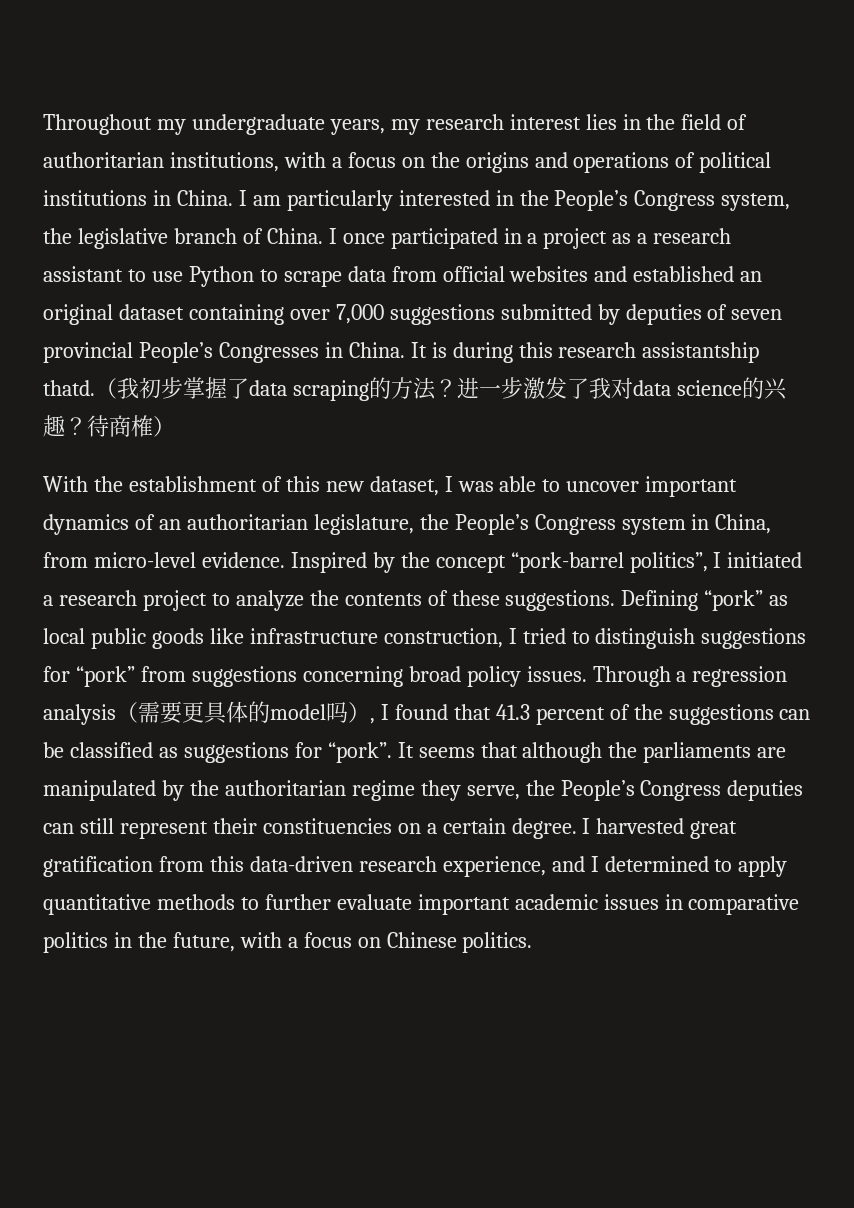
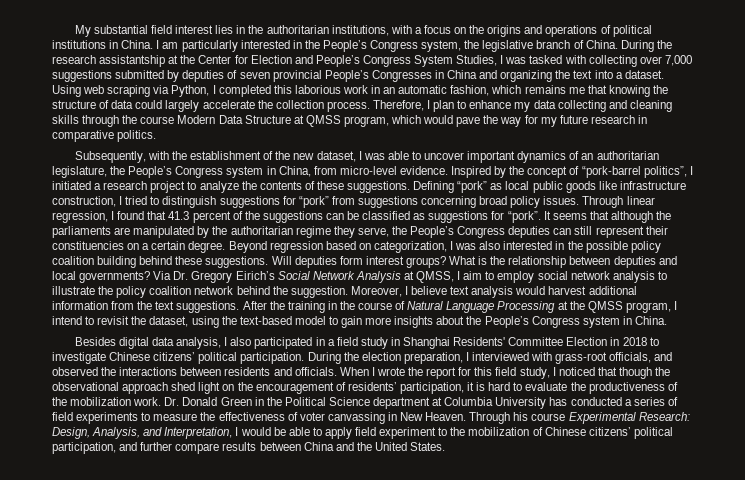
- Throughout my undergraduate years, my research interest lies in the field of authoritarian institutions, with a focus on the origins and operations of political institutions in China.
+ My substantial field interest lies in the authoritarian institutions, with a focus on the origins and operations of political institutions in China.
- I once participated in a project as a research assistant to use Python to scrape data from official websites and established an original dataset containing over 7,000 suggestions submitted by deputies of seven provincial People’s Congresses in China. It is during this research assistantship thatd.（我初步掌握了data scraping的方法？进一步激发了我对data science的兴趣？待商榷）
- With the establishment of this new dataset, I was able to uncover important dynamics of an authoritarian legislature, the People’s Congress system in China, from micro-level evidence.
+ During the research assistantship at the Center for Election and People’s Congress System Studies, I was tasked with collecting over 7,000 suggestions submitted by deputies of seven provincial People’s Congresses in China and organizing the text into a dataset. Using web scraping via Python, I completed this laborious work in an automatic fashion, which remains me that knowing the structure of data could largely accelerate the collection process. Therefore, I plan to enhance my data collecting and cleaning skills through the course Modern Data Structure at QMSS program, which would pave the way for my future research in comparative politics.
+ Subsequently, with the establishment of the new dataset, I was able to uncover important dynamics of an authoritarian legislature, the People’s Congress system in China, from micro-level evidence.
- Inspired by the concept “pork-barrel politics”, I initiated a research project to analyze the contents of these suggestions.
+ Inspired by the concept of “pork-barrel politics”, I initiated a research project to analyze the contents of these suggestions.
- Through a regression analysis（需要更具体的model吗）, I found that 41.3 percent of the suggestions can be classified as suggestions for “pork”.
+ Through linear regression, I found that 41.3 percent of the suggestions can be classified as suggestions for “pork”.
- I harvested great gratification from this data-driven research experience, and I determined to apply quantitative methods to further evaluate important academic issues in comparative politics in the future, with a focus on Chinese politics.
+ Beyond regression based on categorization, I was also interested in the possible policy coalition building behind these suggestions. Will deputies form interest groups? What is the relationship between deputies and local governments? Via Dr. Gregory Eirich’s Social Network Analysis at QMSS, I aim to employ social network analysis to illustrate the policy coalition network behind the suggestion. Moreover, I believe text analysis would harvest additional information from the text suggestions. After the training in the course of Natural Language Processing at the QMSS program, I intend to revisit the dataset, using the text-based model to gain more insights about the People’s Congress system in China.
+ Besides digital data analysis, I also participated in a field study in Shanghai Residents' Committee Election in 2018 to investigate Chinese citizens’ political participation. During the election preparation, I interviewed with grass-root officials, and observed the interactions between residents and officials. When I wrote the report for this field study, I noticed that though the observational approach shed light on the encouragement of residents’ participation, it is hard to evaluate the productiveness of the mobilization work. Dr. Donald Green in the Political Science department at Columbia University has conducted a series of field experiments to measure the effectiveness of voter canvassing in New Heaven. Through his course Experimental Research: Design, Analysis, and Interpretation, I would be able to apply field experiment to the mobilization of Chinese citizens’ political participation, and further compare results between China and the United States.

